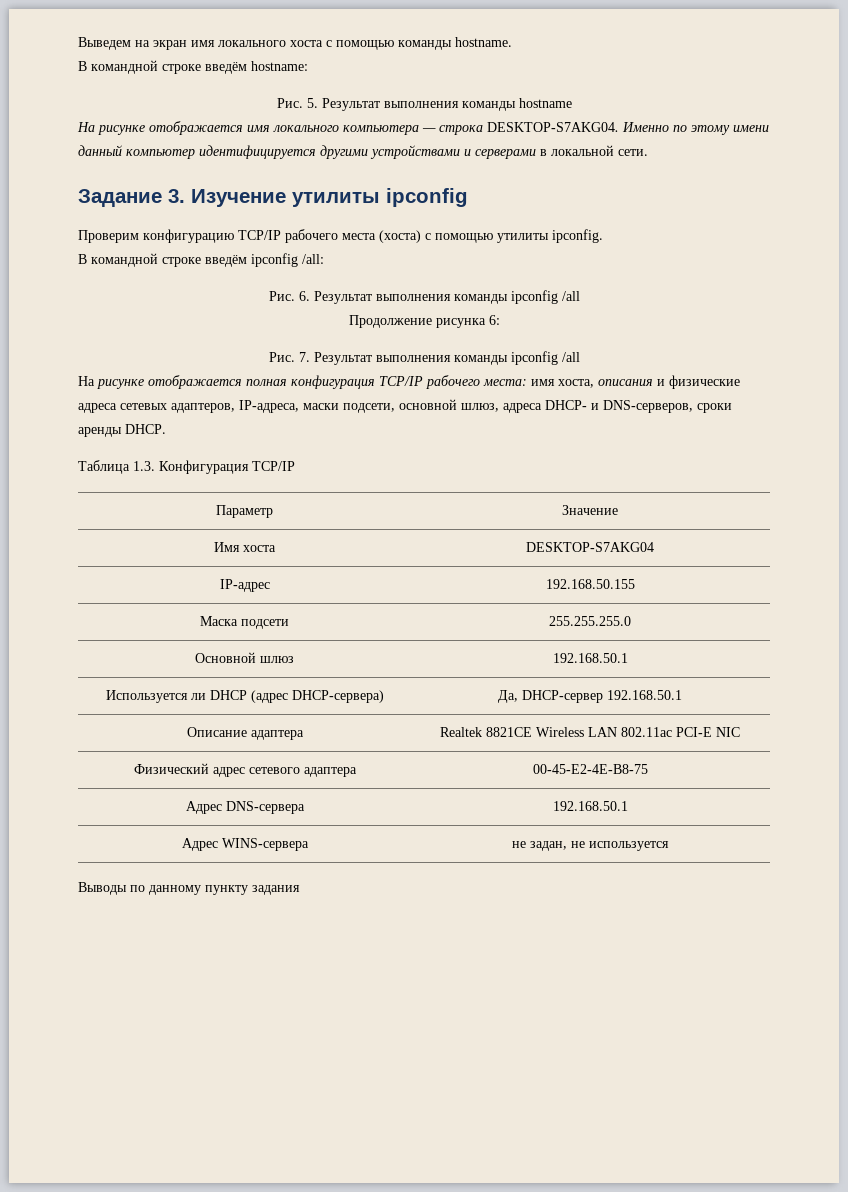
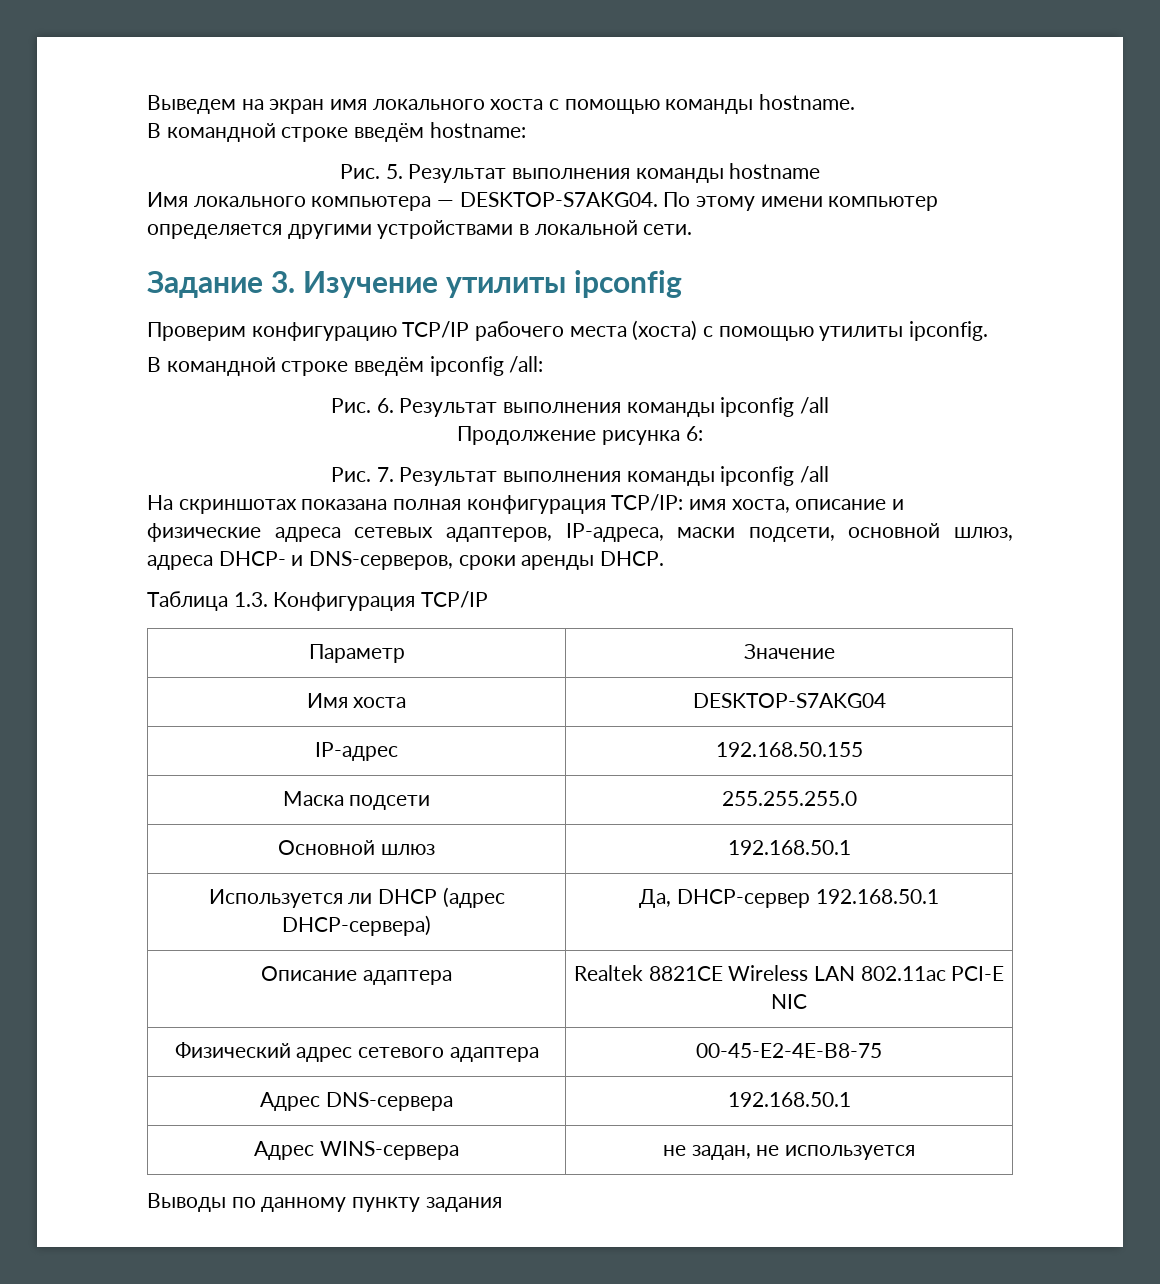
- На рисунке отображается имя локального компьютера — строка DESKTOP-S7AKG04. Именно по этому имени данный компьютер идентифицируется другими устройствами и серверами в локальной сети.
+ Имя локального компьютера — DESKTOP-S7AKG04. По этому имени компьютер определяется другими устройствами в локальной сети.
- На рисунке отображается полная конфигурация TCP/IP рабочего места: имя хоста, описания и физические адреса сетевых адаптеров, IP-адреса, маски подсети, основной шлюз, адреса DHCP- и DNS-серверов, сроки аренды DHCP.
+ На скриншотах показана полная конфигурация TCP/IP: имя хоста, описание и физические адреса сетевых адаптеров, IP-адреса, маски подсети, основной шлюз, адреса DHCP- и DNS-серверов, сроки аренды DHCP.

